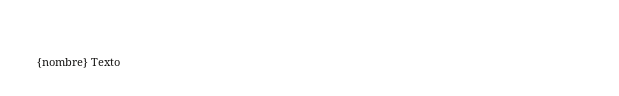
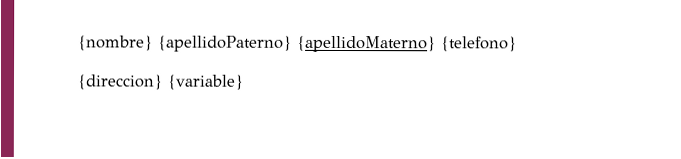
- {nombre} Texto
+ {nombre} {apellidoPaterno} {apellidoMaterno} {telefono}
+ {direccion} {variable}

